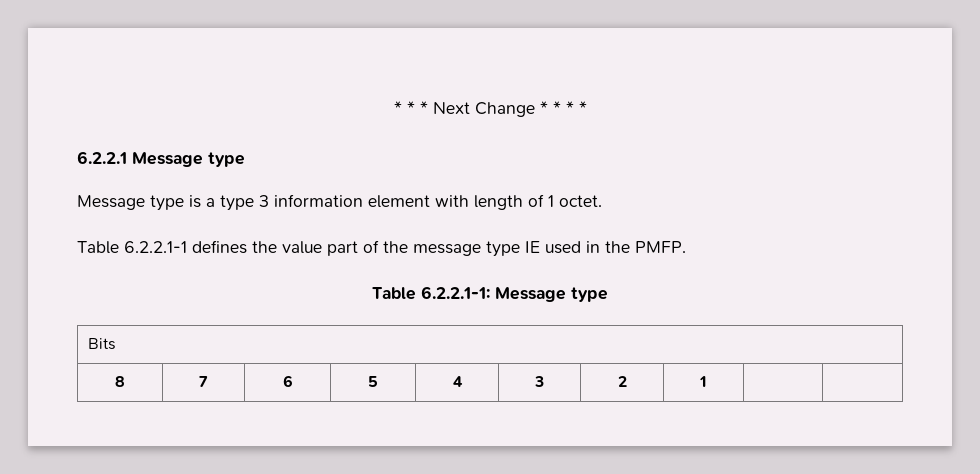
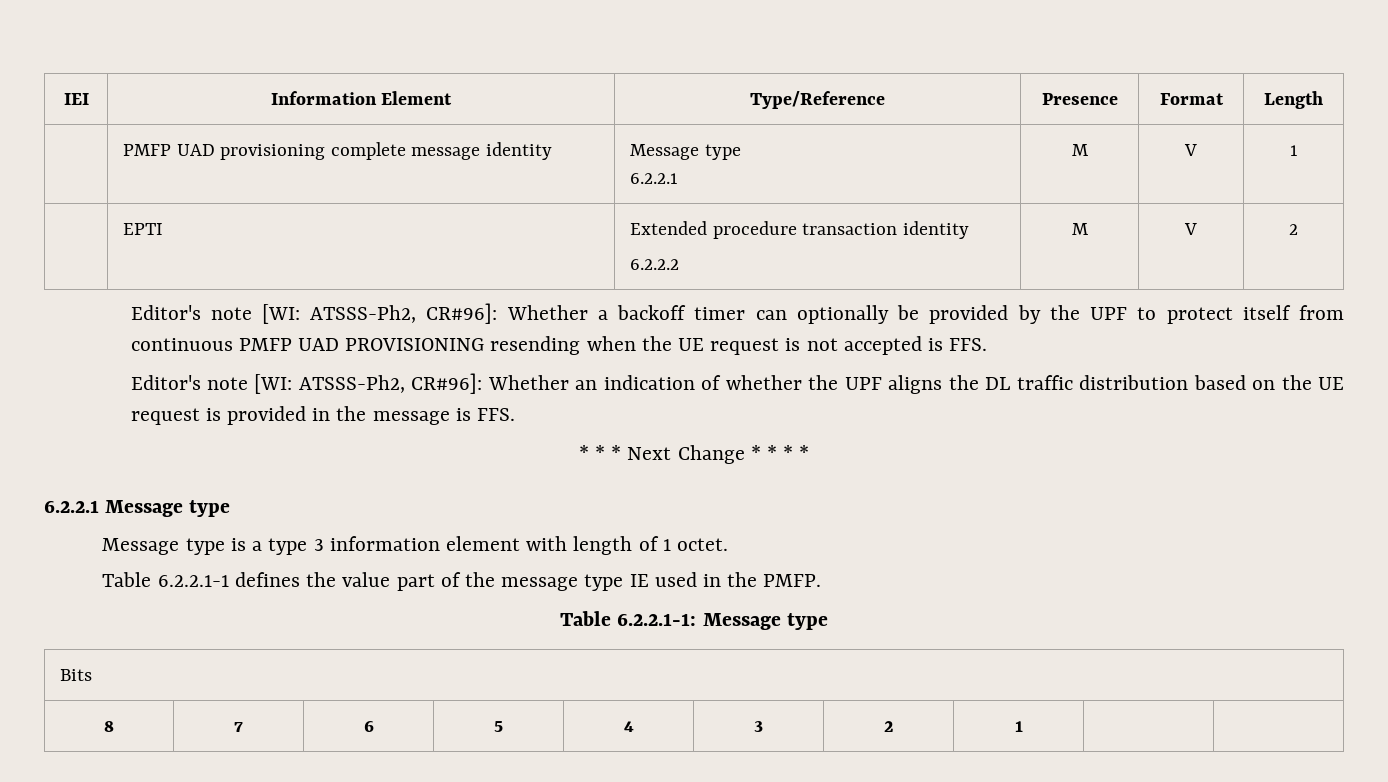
+ IEI | Information Element | Type/Reference | Presence | Format | Length
+ | PMFP UAD provisioning complete message identity | Message type
+ 6.2.2.1 | M | V | 1
+ | EPTI | Extended procedure transaction identity
+ 6.2.2.2 | M | V | 2
+ Editor's note [WI: ATSSS-Ph2, CR#96]: Whether a backoff timer can optionally be provided by the UPF to protect itself from continuous PMFP UAD PROVISIONING resending when the UE request is not accepted is FFS.
+ Editor's note [WI: ATSSS-Ph2, CR#96]: Whether an indication of whether the UPF aligns the DL traffic distribution based on the UE request is provided in the message is FFS.

